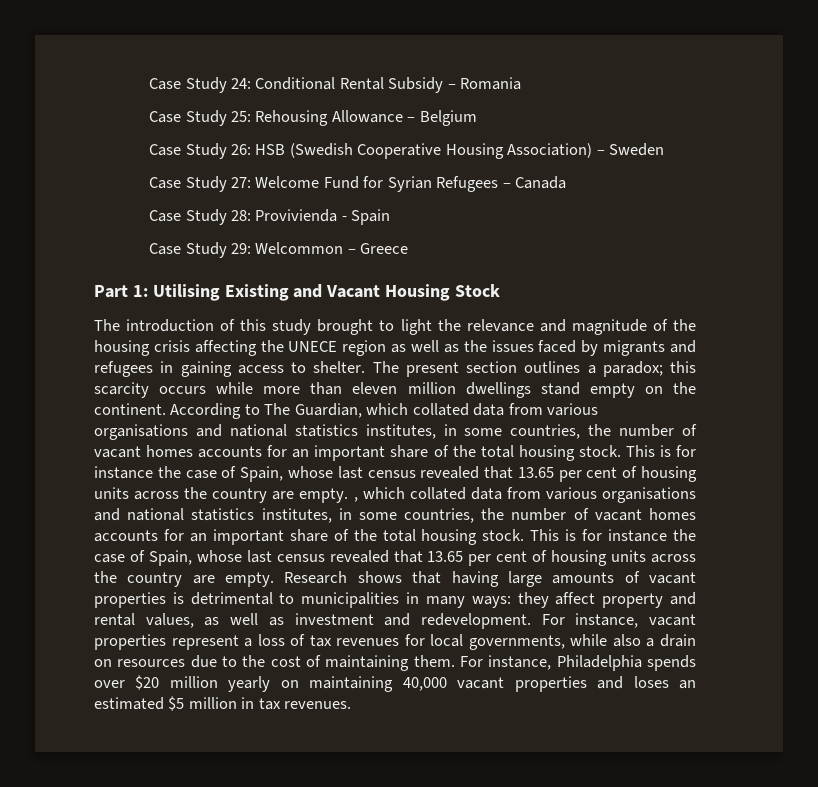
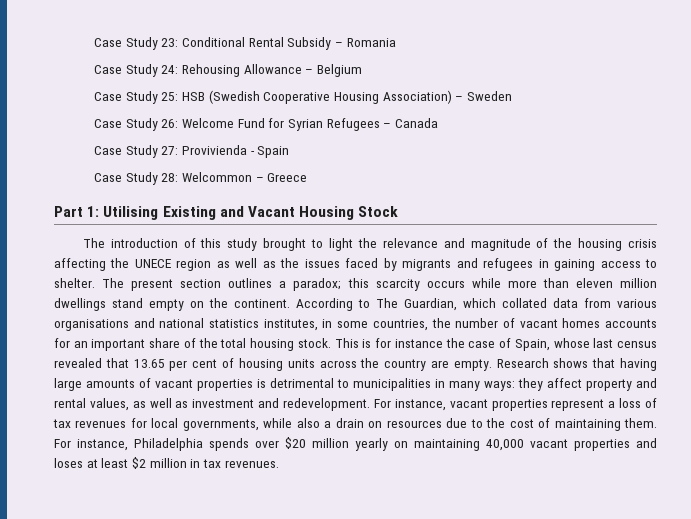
- Case Study 24: Conditional Rental Subsidy – Romania
+ Case Study 23: Conditional Rental Subsidy – Romania
- Case Study 25: Rehousing Allowance – Belgium
+ Case Study 24: Rehousing Allowance – Belgium
- Case Study 26: HSB (Swedish Cooperative Housing Association) – Sweden
+ Case Study 25: HSB (Swedish Cooperative Housing Association) – Sweden
- Case Study 27: Welcome Fund for Syrian Refugees – Canada
+ Case Study 26: Welcome Fund for Syrian Refugees – Canada
- Case Study 28: Provivienda - Spain
+ Case Study 27: Provivienda - Spain
- Case Study 29: Welcommon – Greece
+ Case Study 28: Welcommon – Greece
- This is for instance the case of Spain, whose last census revealed that 13.65 per cent of housing units across the country are empty. , which collated data from various organisations and national statistics institutes, in some countries, the number of vacant homes accounts for an important share of the total housing stock. This is for instance the case of Spain, whose last census revealed that 13.65 per cent of housing units across the country are empty.
+ This is for instance the case of Spain, whose last census revealed that 13.65 per cent of housing units across the country are empty.
- For instance, Philadelphia spends over $20 million yearly on maintaining 40,000 vacant properties and loses an estimated $5 million in tax revenues.
+ For instance, Philadelphia spends over $20 million yearly on maintaining 40,000 vacant properties and loses at least $2 million in tax revenues.

